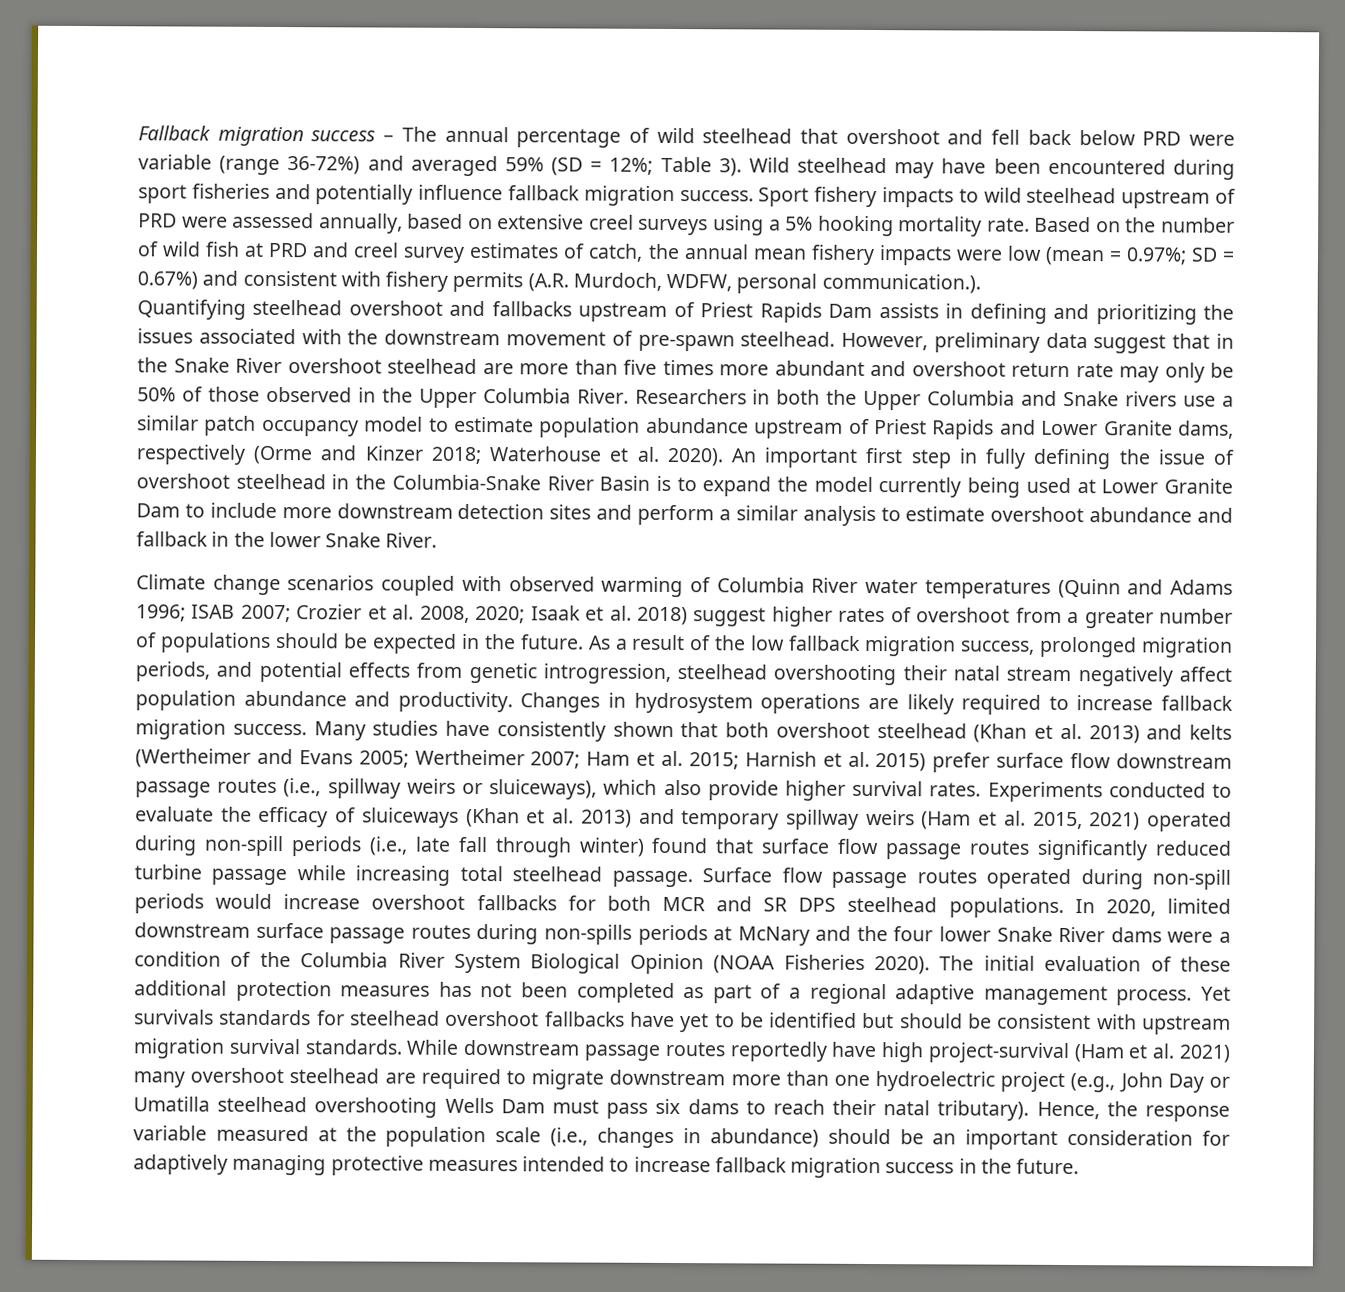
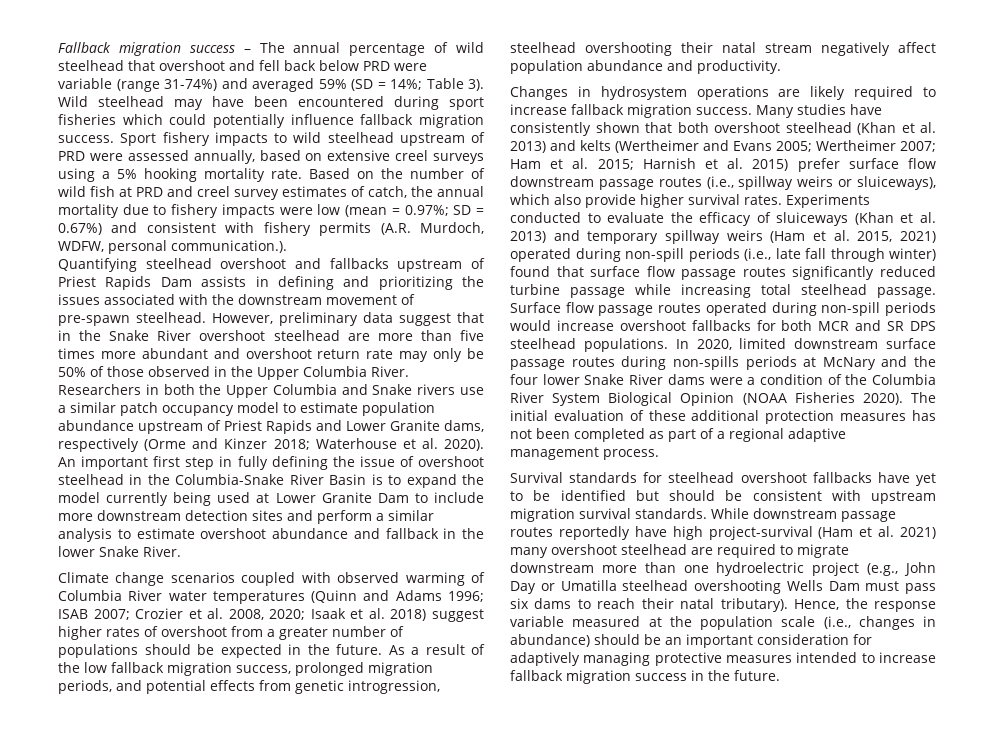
- Fallback migration success – The annual percentage of wild steelhead that overshoot and fell back below PRD were variable (range 36-72%) and averaged 59% (SD = 12%; Table 3).
+ Fallback migration success – The annual percentage of wild steelhead that overshoot and fell back below PRD were variable (range 31-74%) and averaged 59% (SD = 14%; Table 3).
- Wild steelhead may have been encountered during sport fisheries and potentially influence fallback migration success.
+ Wild steelhead may have been encountered during sport fisheries which could potentially influence fallback migration success.
- Based on the number of wild fish at PRD and creel survey estimates of catch, the annual mean fishery impacts were low (mean = 0.97%; SD = 0.67%) and consistent with fishery permits (A.R. Murdoch, WDFW, personal communication.).
+ Based on the number of wild fish at PRD and creel survey estimates of catch, the annual mortality due to fishery impacts were low (mean = 0.97%; SD = 0.67%) and consistent with fishery permits (A.R. Murdoch, WDFW, personal communication.).
- As a result of the low fallback migration success, prolonged migration periods, and potential effects from genetic introgression, steelhead overshooting their natal stream negatively affect population abundance and productivity. Changes in hydrosystem operations are likely required to increase fallback migration success.
+ As a result of the low fallback migration success, prolonged migration periods, and potential effects from genetic introgression, steelhead overshooting their natal stream negatively affect population abundance and productivity.
+ Changes in hydrosystem operations are likely required to increase fallback migration success.
- The initial evaluation of these additional protection measures has not been completed as part of a regional adaptive management process. Yet survivals standards for steelhead overshoot fallbacks have yet to be identified but should be consistent with upstream migration survival standards.
+ The initial evaluation of these additional protection measures has not been completed as part of a regional adaptive management process.
+ Survival standards for steelhead overshoot fallbacks have yet to be identified but should be consistent with upstream migration survival standards.

